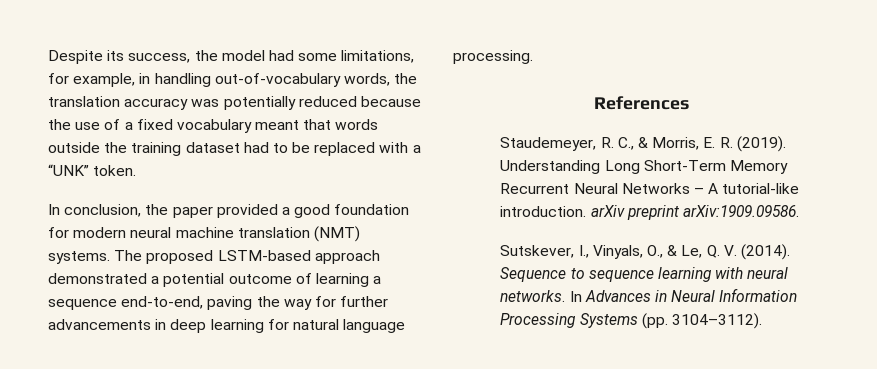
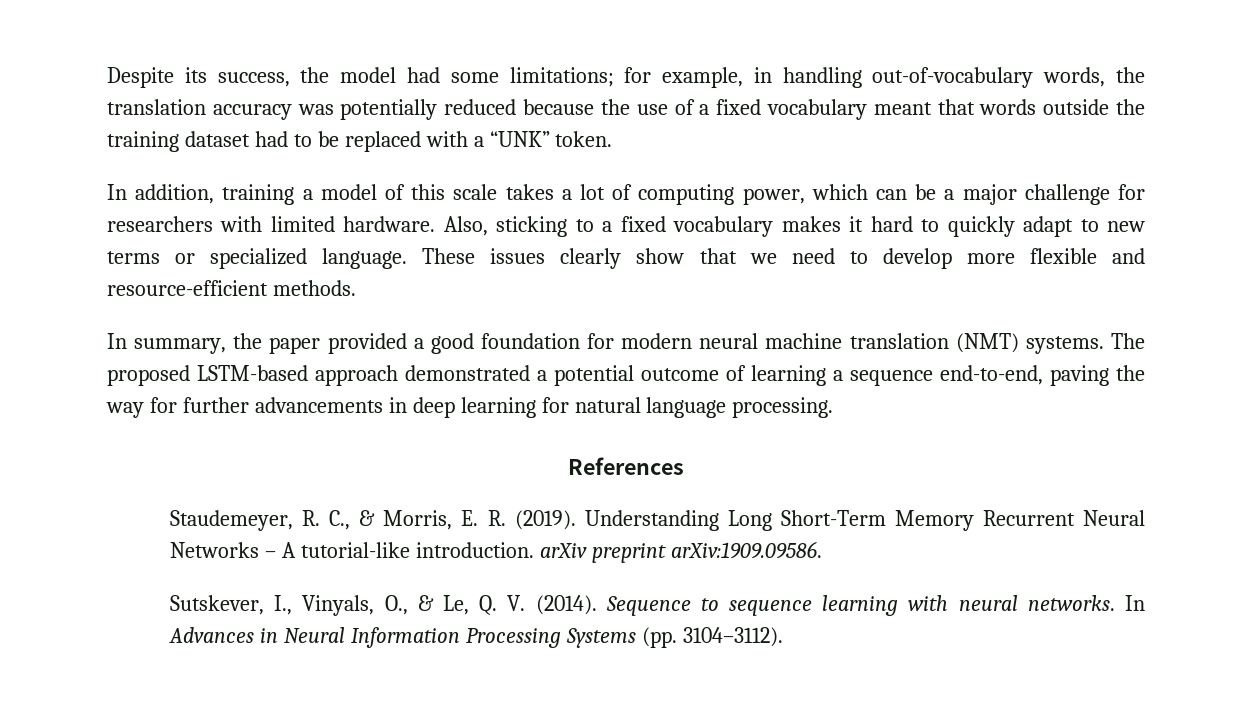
- Despite its success, the model had some limitations, for example, in handling out-of-vocabulary words, the translation accuracy was potentially reduced because the use of a fixed vocabulary meant that words outside the training dataset had to be replaced with a “UNK” token.
+ Despite its success, the model had some limitations; for example, in handling out-of-vocabulary words, the translation accuracy was potentially reduced because the use of a fixed vocabulary meant that words outside the training dataset had to be replaced with a “UNK” token.
- In conclusion, the paper provided a good foundation for modern neural machine translation (NMT) systems.
+ In addition, training a model of this scale takes a lot of computing power, which can be a major challenge for researchers with limited hardware. Also, sticking to a fixed vocabulary makes it hard to quickly adapt to new terms or specialized language. These issues clearly show that we need to develop more flexible and resource-efficient methods.
+ In summary, the paper provided a good foundation for modern neural machine translation (NMT) systems.

